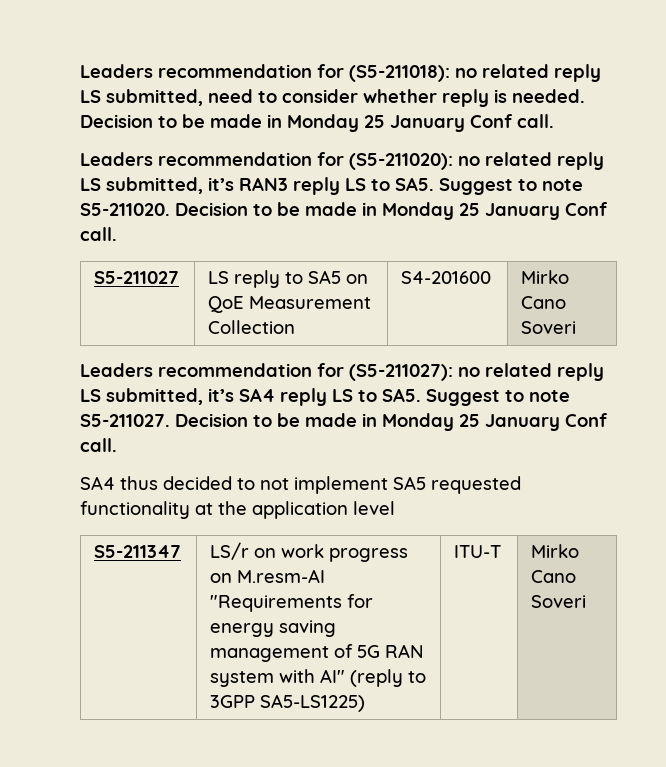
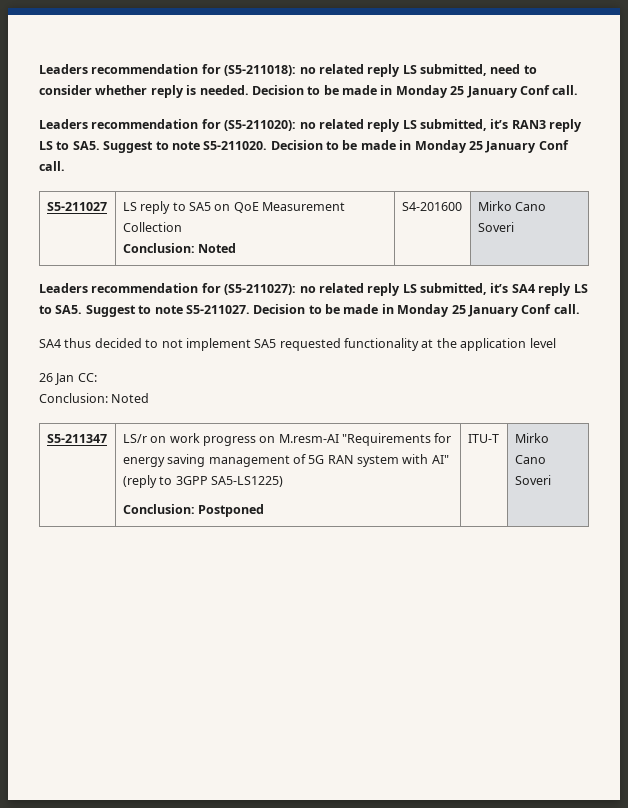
- S5-211027 | LS reply to SA5 on QoE Measurement Collection | S4-201600 | Mirko Cano Soveri
+ S5-211027 | LS reply to SA5 on QoE Measurement Collection
+ Conclusion: Noted | S4-201600 | Mirko Cano Soveri
+ 26 Jan CC:
+ Conclusion: Noted
- S5-211347 | LS/r on work progress on M.resm-AI "Requirements for energy saving management of 5G RAN system with AI" (reply to 3GPP SA5-LS1225) | ITU-T | Mirko Cano Soveri
+ S5-211347 | LS/r on work progress on M.resm-AI "Requirements for energy saving management of 5G RAN system with AI" (reply to 3GPP SA5-LS1225)
+ Conclusion: Postponed | ITU-T | Mirko Cano Soveri

